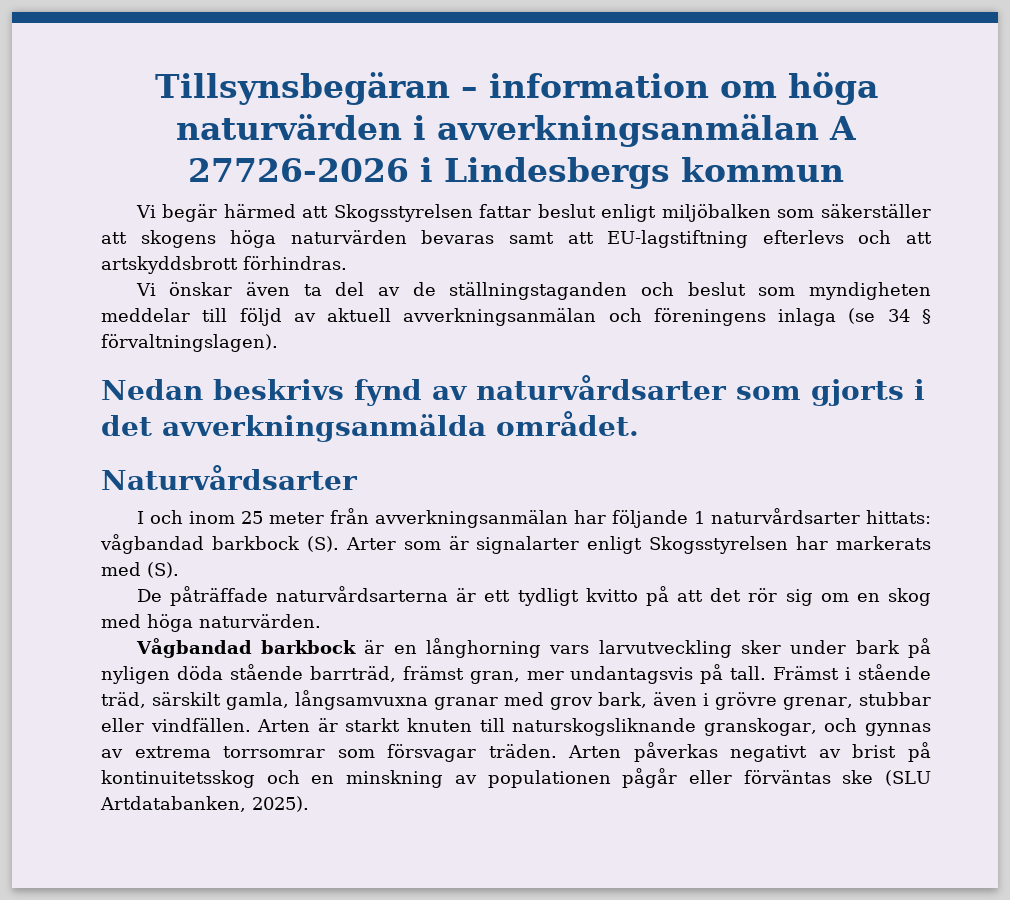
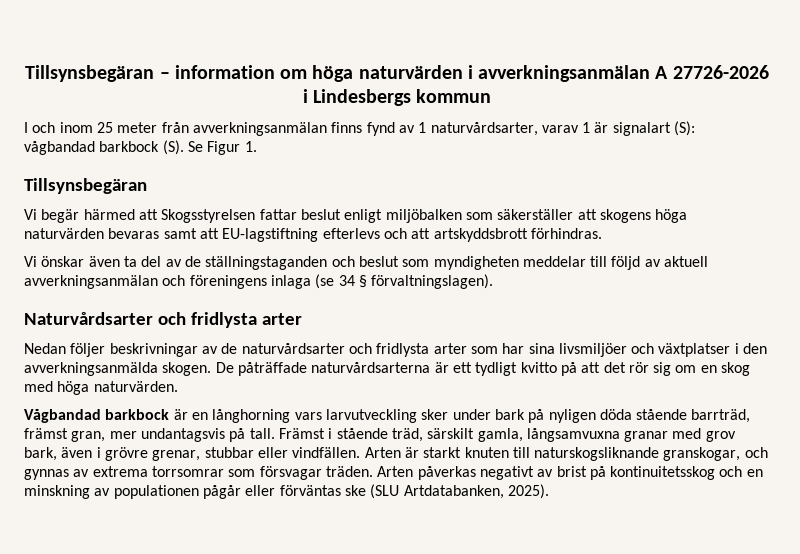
+ I och inom 25 meter från avverkningsanmälan finns fynd av 1 naturvårdsarter, varav 1 är signalart (S): vågbandad barkbock (S). Se Figur 1.
+ Tillsynsbegäran
- Nedan beskrivs fynd av naturvårdsarter som gjorts i det avverkningsanmälda området.
- Naturvårdsarter
- I och inom 25 meter från avverkningsanmälan har följande 1 naturvårdsarter hittats: vågbandad barkbock (S). Arter som är signalarter enligt Skogsstyrelsen har markerats med (S).
- De påträffade naturvårdsarterna är ett tydligt kvitto på att det rör sig om en skog med höga naturvärden.
+ Naturvårdsarter och fridlysta arter
+ Nedan följer beskrivningar av de naturvårdsarter och fridlysta arter som har sina livsmiljöer och växtplatser i den avverkningsanmälda skogen. De påträffade naturvårdsarterna är ett tydligt kvitto på att det rör sig om en skog med höga naturvärden.

